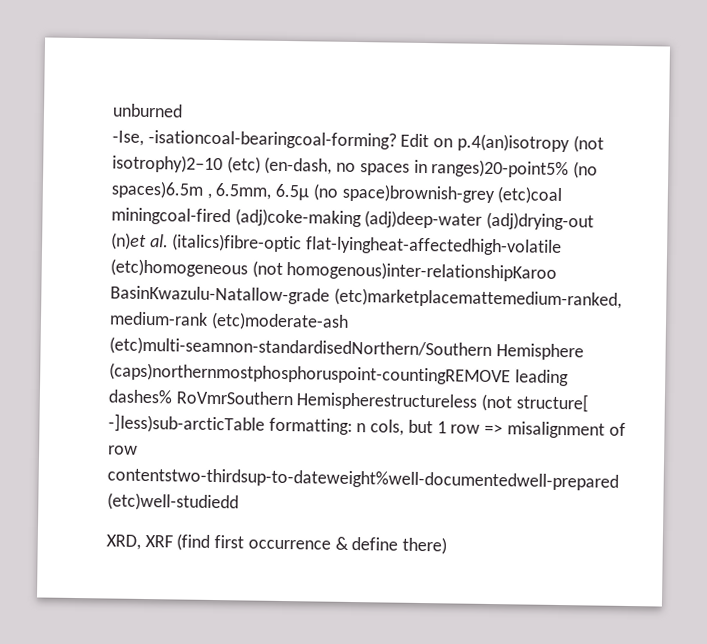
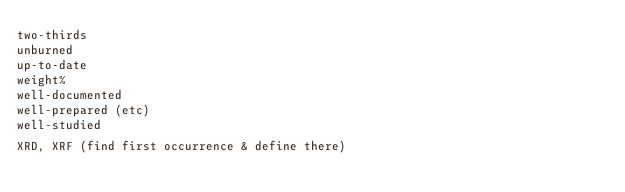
+ two-thirds
- -Ise, -isationcoal-bearingcoal-forming? Edit on p.4(an)isotropy (not isotrophy)2–10 (etc) (en-dash, no spaces in ranges)20-point5% (no spaces)6.5m , 6.5mm, 6.5μ (no space)brownish-grey (etc)coal miningcoal-fired (adj)coke-making (adj)deep-water (adj)drying-out (n)et al. (italics)fibre-optic flat-lyingheat-affectedhigh-volatile (etc)homogeneous (not homogenous)inter-relationshipKaroo BasinKwazulu-Natallow-grade (etc)marketplacemattemedium-ranked, medium-rank (etc)moderate-ash (etc)multi-seamnon-standardisedNorthern/Southern Hemisphere (caps)northernmostphosphoruspoint-countingREMOVE leading dashes% RoVmrSouthern Hemispherestructureless (not structure[ -]less)sub-arcticTable formatting: n cols, but 1 row => misalignment of row contentstwo-thirdsup-to-dateweight%well-documentedwell-prepared (etc)well-studiedd
+ up-to-date
+ weight%
+ well-documented
+ well-prepared (etc)
+ well-studied

